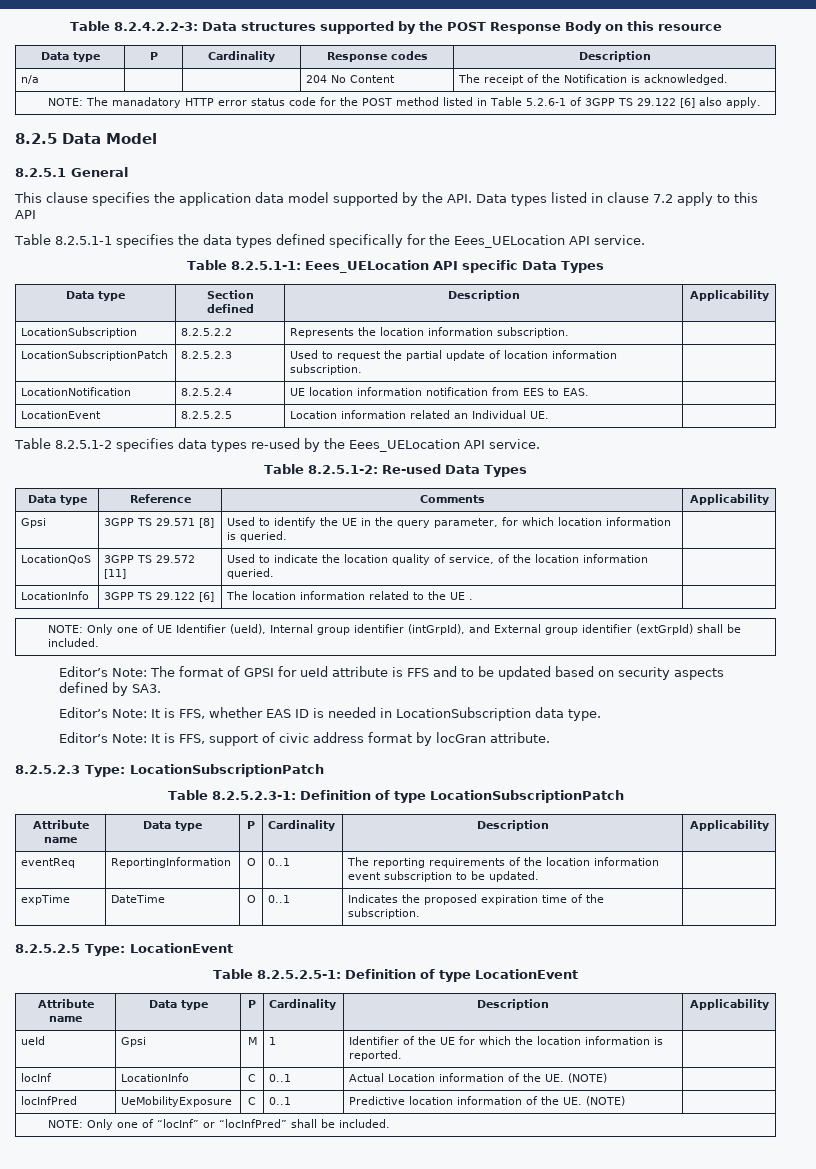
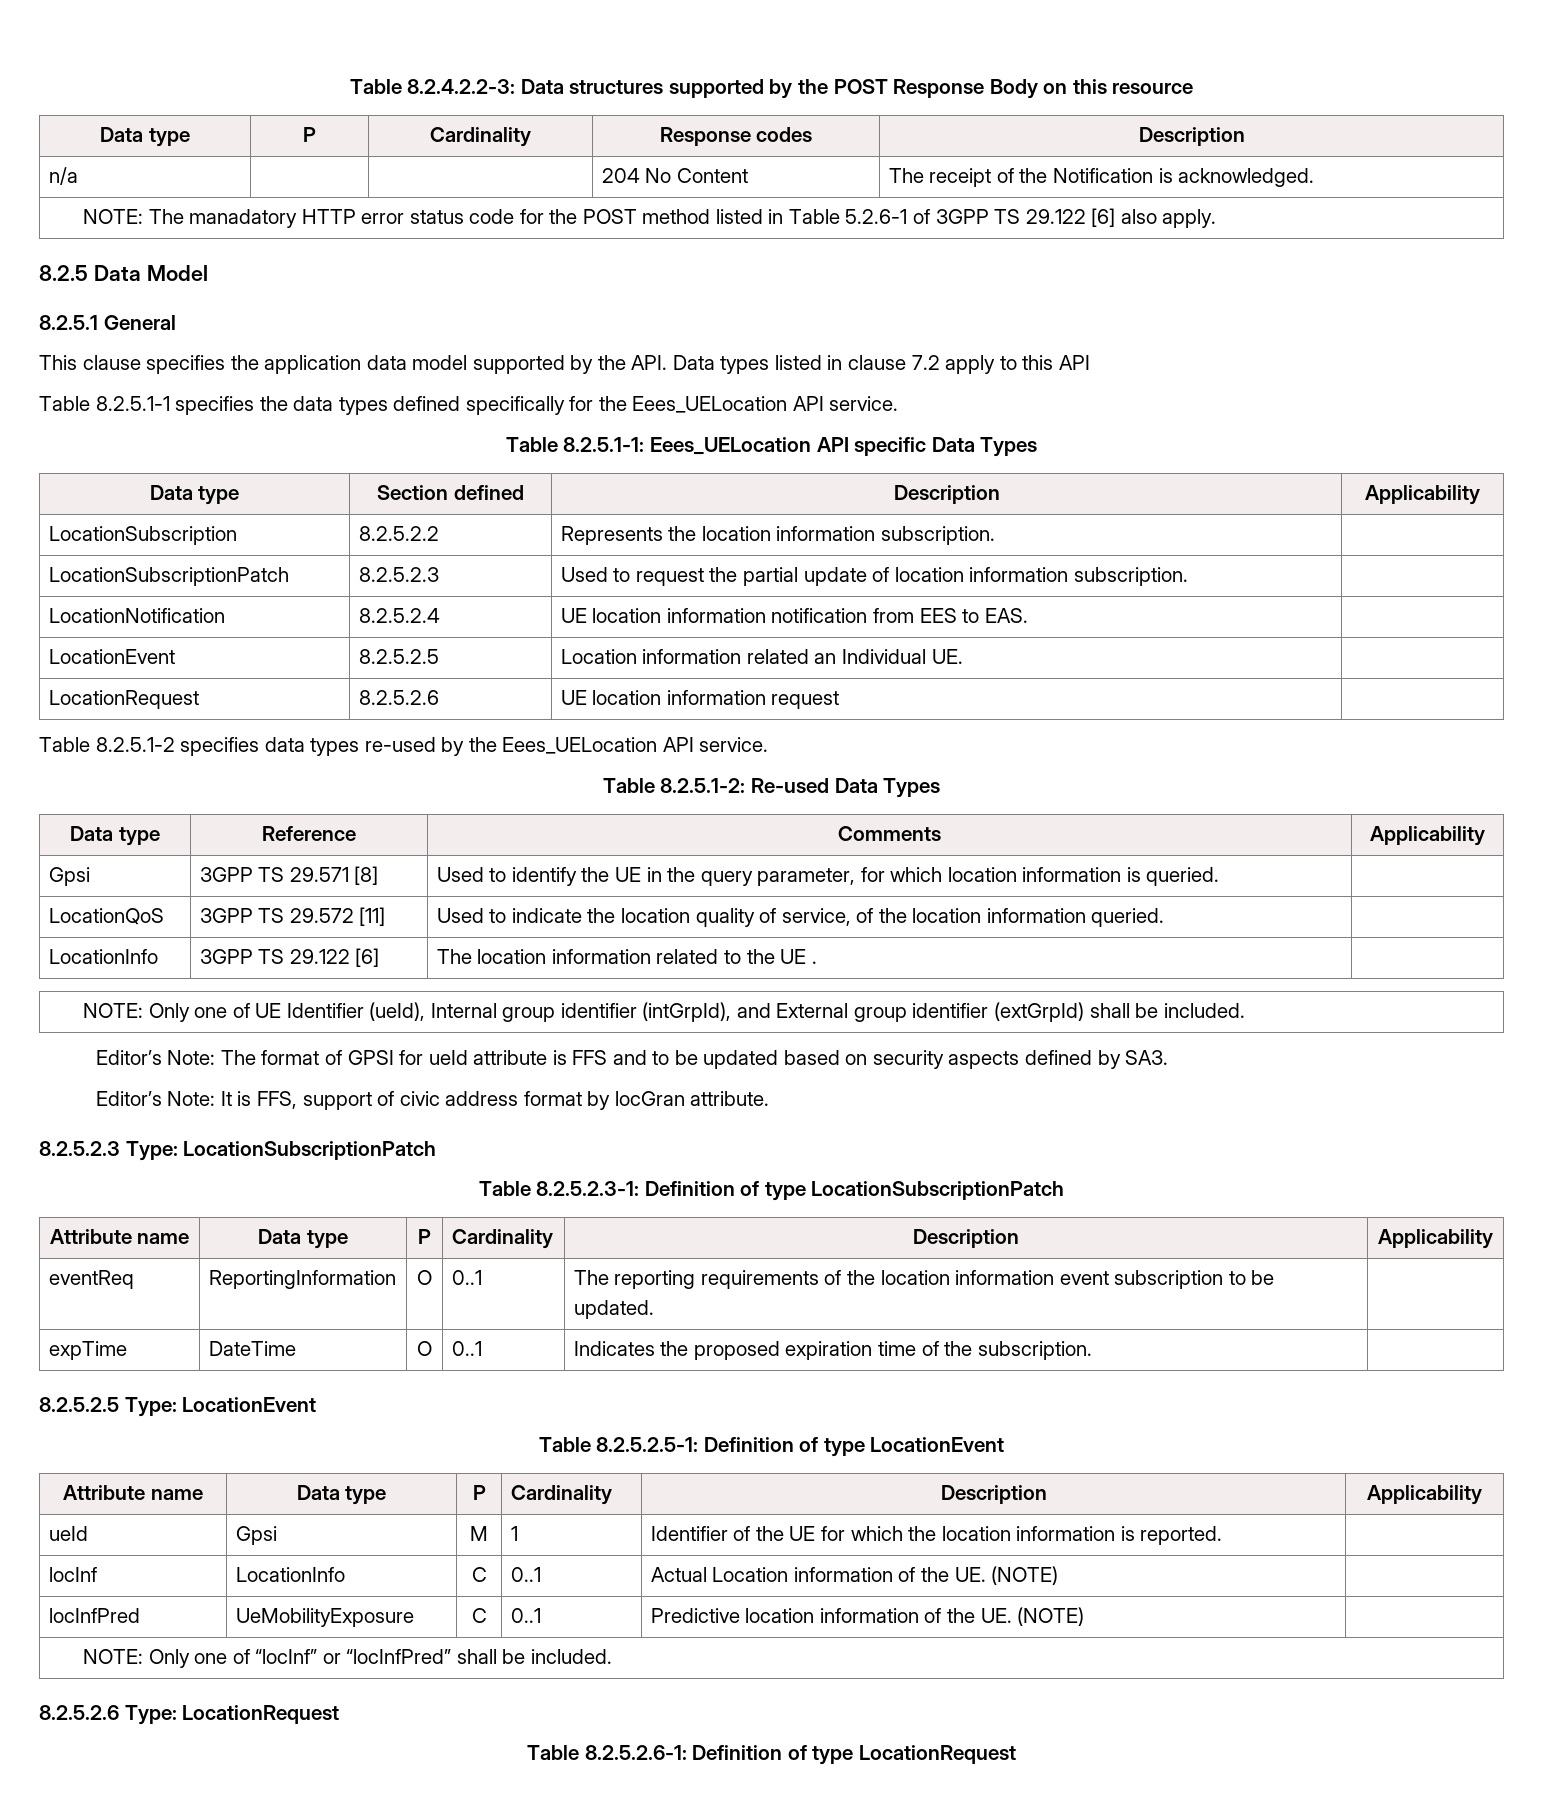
+ LocationRequest | 8.2.5.2.6 | UE location information request |
- Editor’s Note: It is FFS, whether EAS ID is needed in LocationSubscription data type.
+ 8.2.5.2.6 Type: LocationRequest
+ Table 8.2.5.2.6-1: Definition of type LocationRequest

